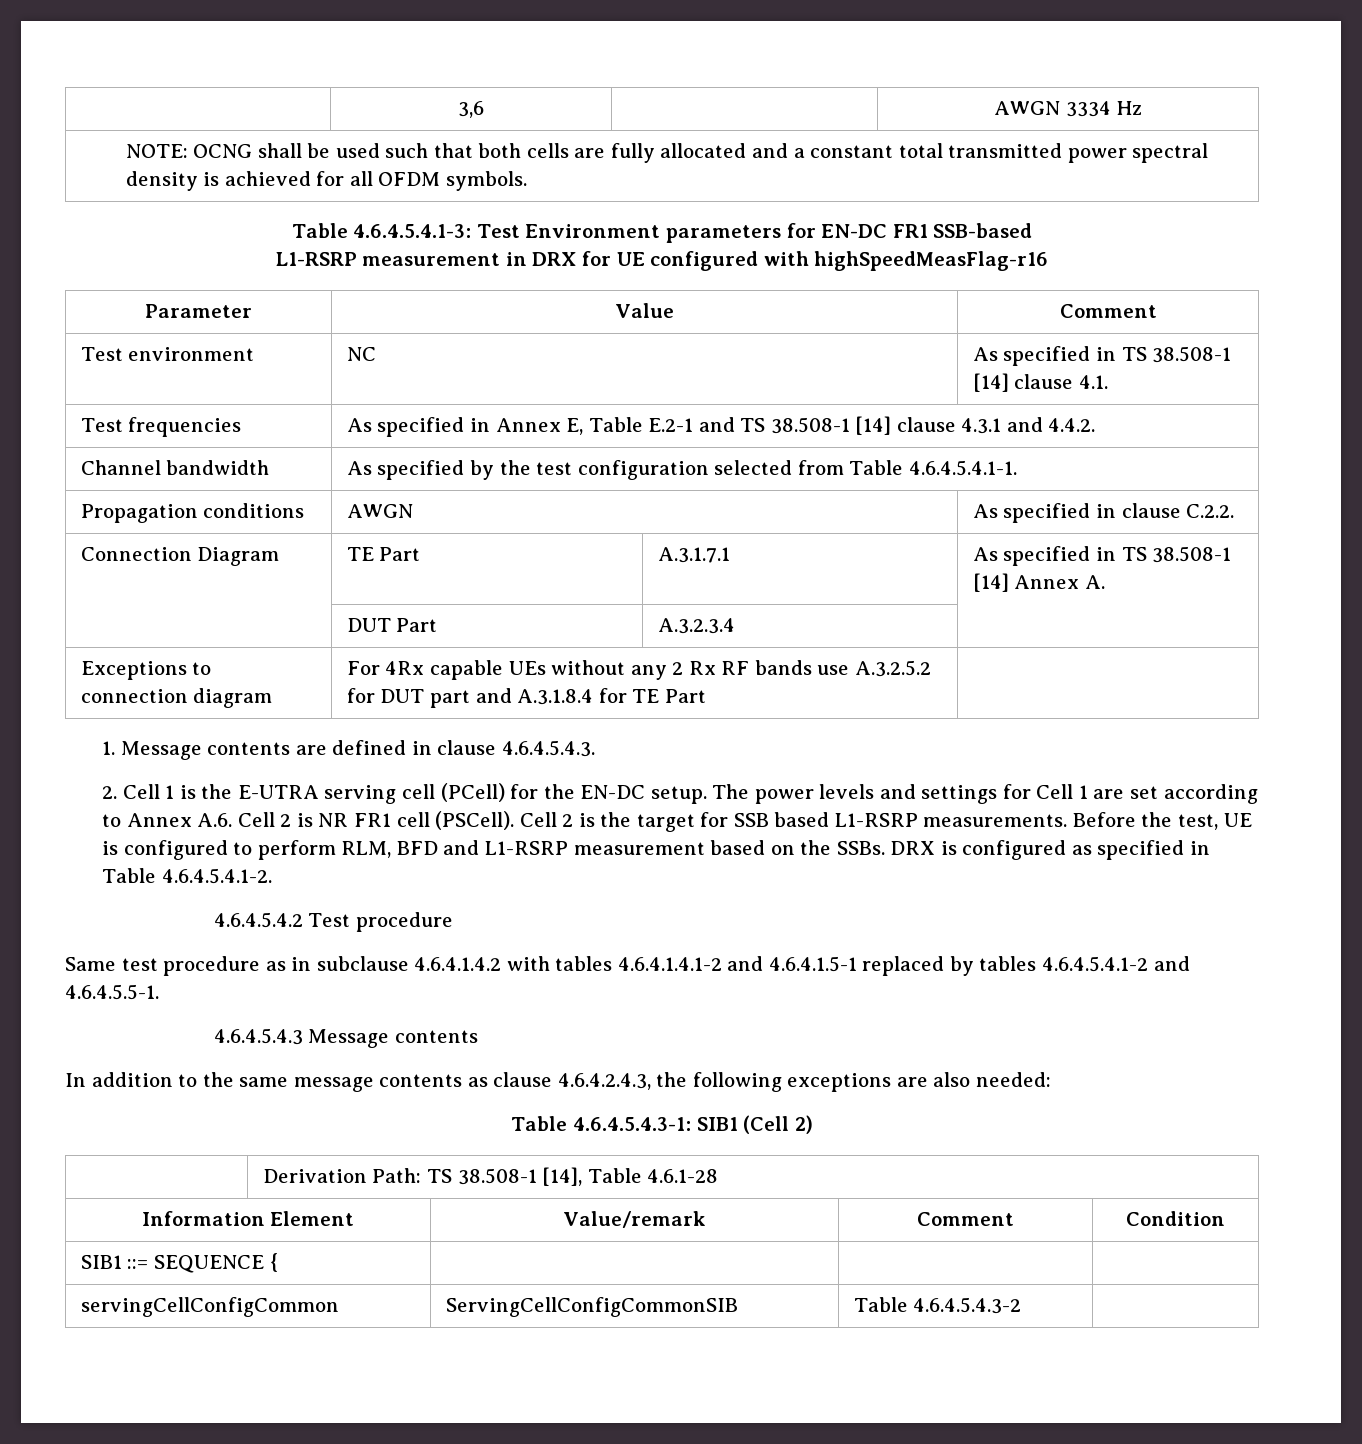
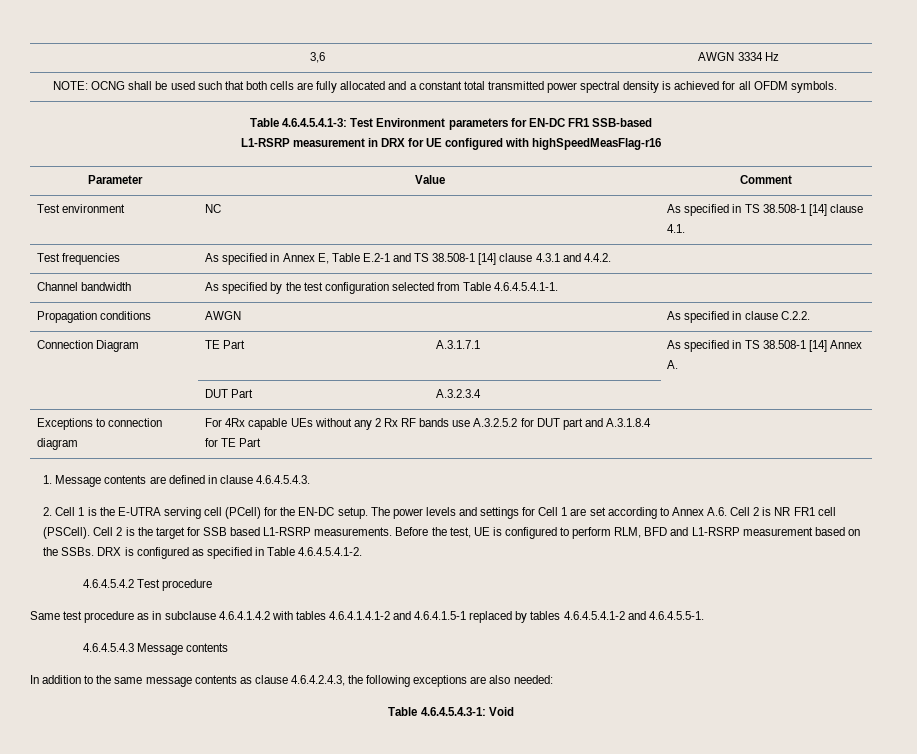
- Table 4.6.4.5.4.3-1: SIB1 (Cell 2)
- | Derivation Path: TS 38.508-1 [14], Table 4.6.1-28
- Information Element | Value/remark | Comment | Condition
- SIB1 ::= SEQUENCE { | | |
- servingCellConfigCommon | ServingCellConfigCommonSIB | Table 4.6.4.5.4.3-2 |
+ Table 4.6.4.5.4.3-1: Void

